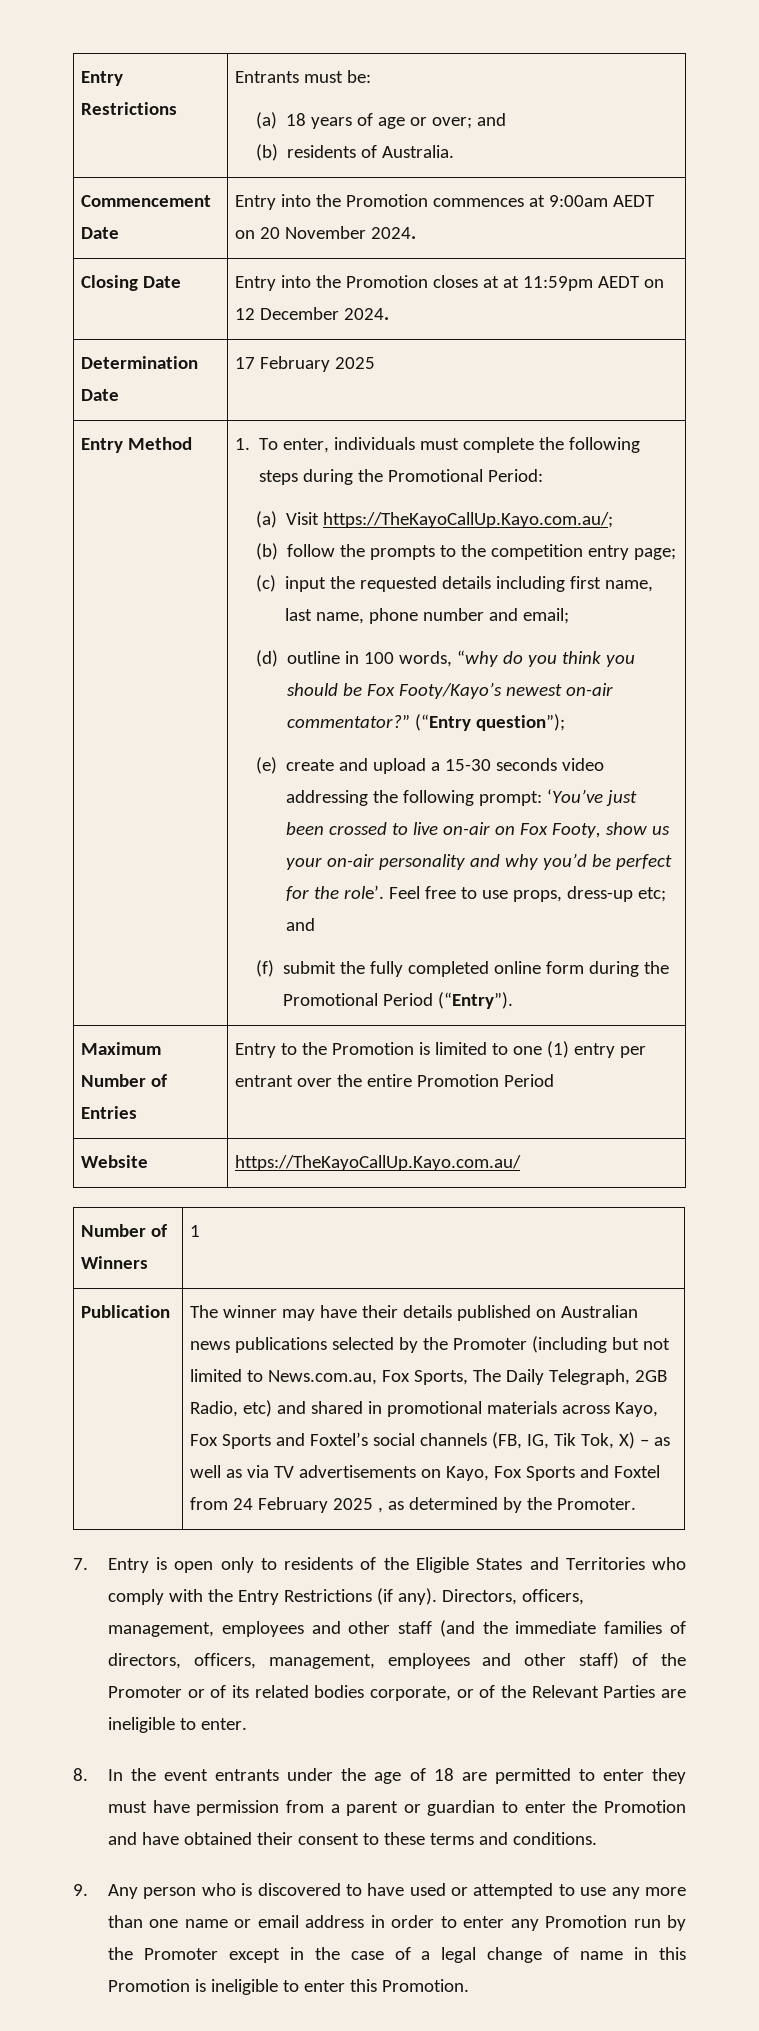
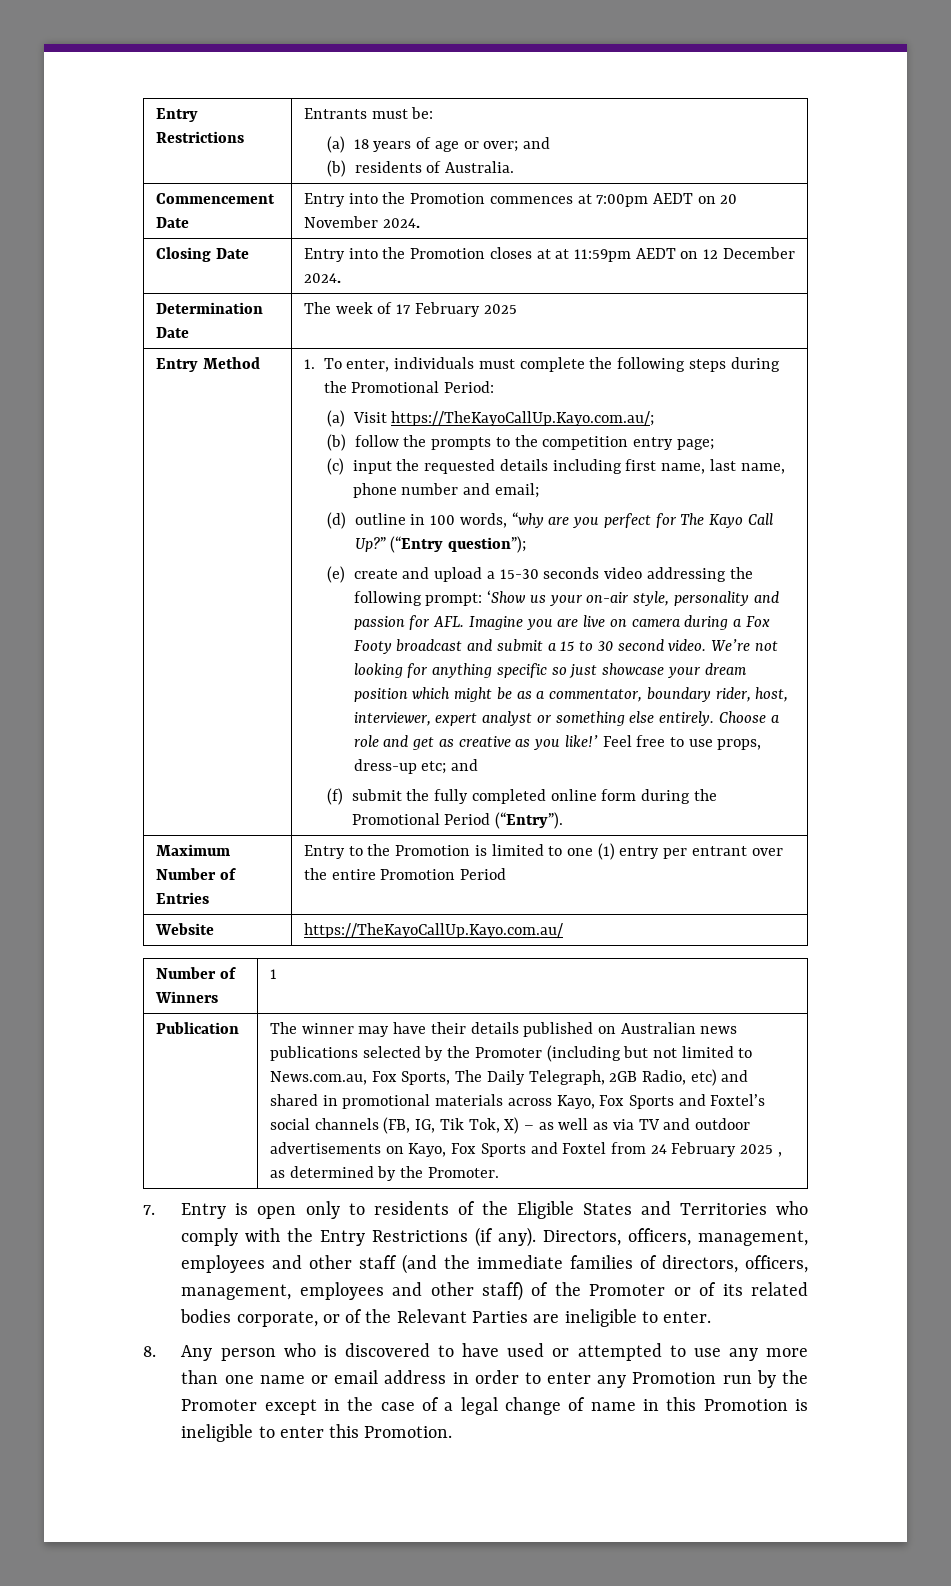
- Commencement Date | Entry into the Promotion commences at 9:00am AEDT on 20 November 2024.
+ Commencement Date | Entry into the Promotion commences at 7:00pm AEDT on 20 November 2024.
- Determination Date | 17 February 2025
+ Determination Date | The week of 17 February 2025
- (d) outline in 100 words, “why do you think you should be Fox Footy/Kayo’s newest on-air commentator?”
+ (d) outline in 100 words, “why are you perfect for The Kayo Call Up?”
- (e) create and upload a 15-30 seconds video addressing the following prompt: ‘You’ve just been crossed to live on-air on Fox Footy, show us your on-air personality and why you’d be perfect for the role’.
+ (e) create and upload a 15-30 seconds video addressing the following prompt: ‘Show us your on-air style, personality and passion for AFL. Imagine you are live on camera during a Fox Footy broadcast and submit a 15 to 30 second video. We’re not looking for anything specific so just showcase your dream position which might be as a commentator, boundary rider, host, interviewer, expert analyst or something else entirely. Choose a role and get as creative as you like!’
- The winner may have their details published on Australian news publications selected by the Promoter (including but not limited to News.com.au, Fox Sports, The Daily Telegraph, 2GB Radio, etc) and shared in promotional materials across Kayo, Fox Sports and Foxtel’s social channels (FB, IG, Tik Tok, X) – as well as via TV advertisements on Kayo, Fox Sports and Foxtel from 24 February 2025 , as determined by the Promoter.
+ The winner may have their details published on Australian news publications selected by the Promoter (including but not limited to News.com.au, Fox Sports, The Daily Telegraph, 2GB Radio, etc) and shared in promotional materials across Kayo, Fox Sports and Foxtel’s social channels (FB, IG, Tik Tok, X) – as well as via TV and outdoor advertisements on Kayo, Fox Sports and Foxtel from 24 February 2025 , as determined by the Promoter.
- 8. In the event entrants under the age of 18 are permitted to enter they must have permission from a parent or guardian to enter the Promotion and have obtained their consent to these terms and conditions.
- 9. Any person who is discovered to have used or attempted to use any more than one name or email address in order to enter any Promotion run by the Promoter except in the case of a legal change of name in this Promotion is ineligible to enter this Promotion.
+ 8. Any person who is discovered to have used or attempted to use any more than one name or email address in order to enter any Promotion run by the Promoter except in the case of a legal change of name in this Promotion is ineligible to enter this Promotion.

